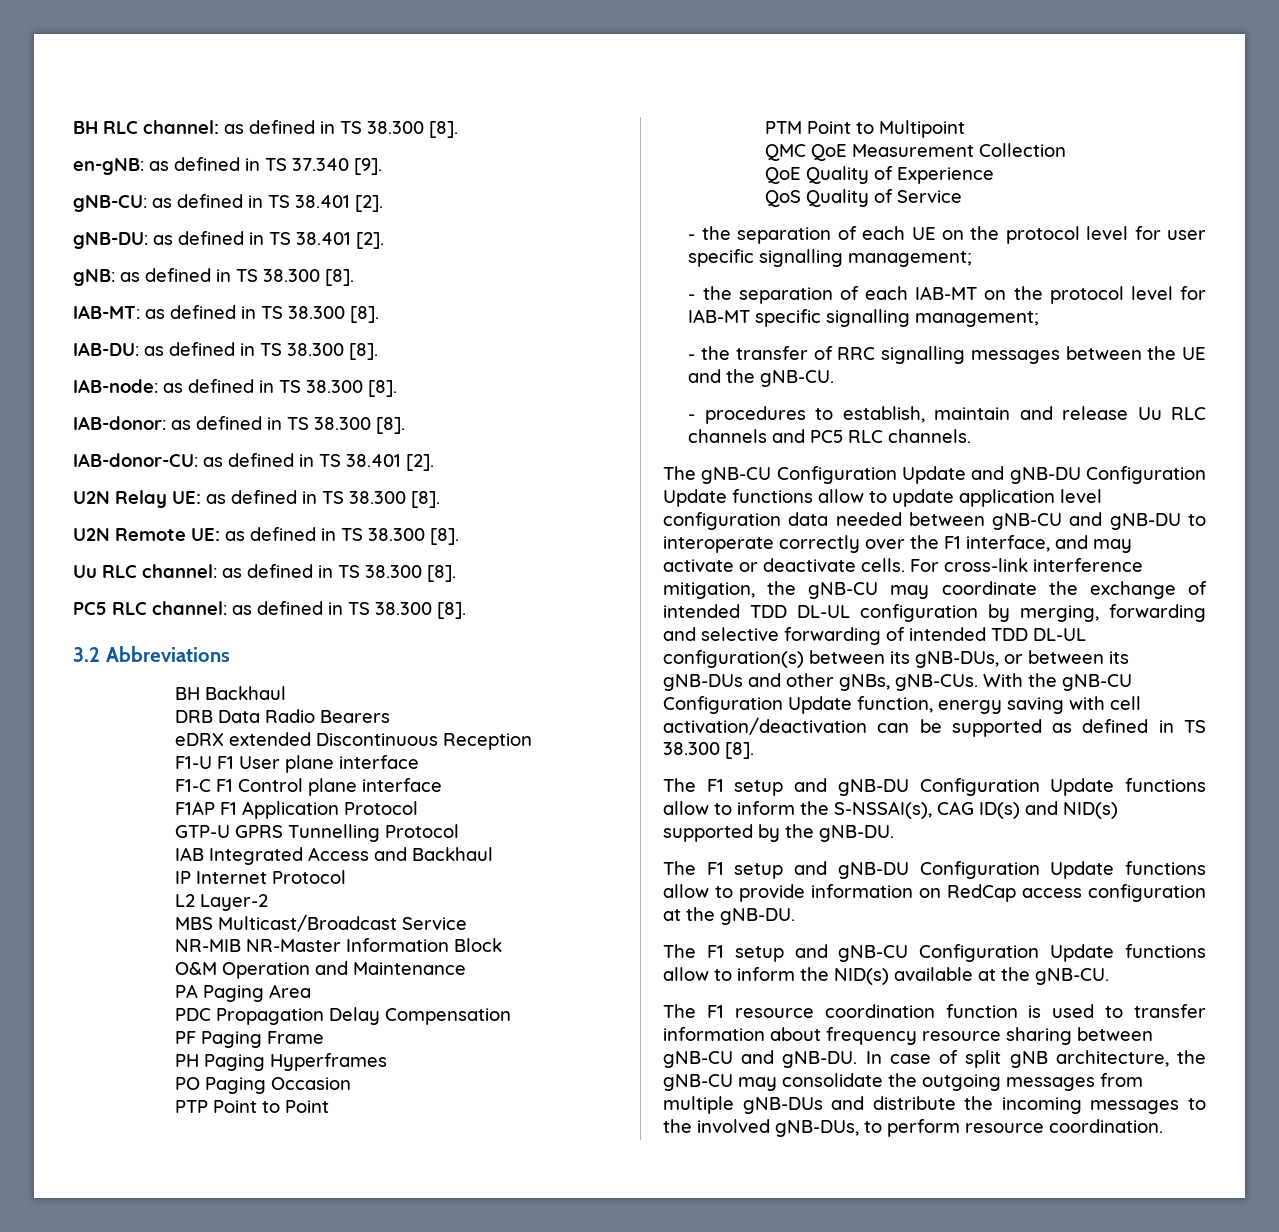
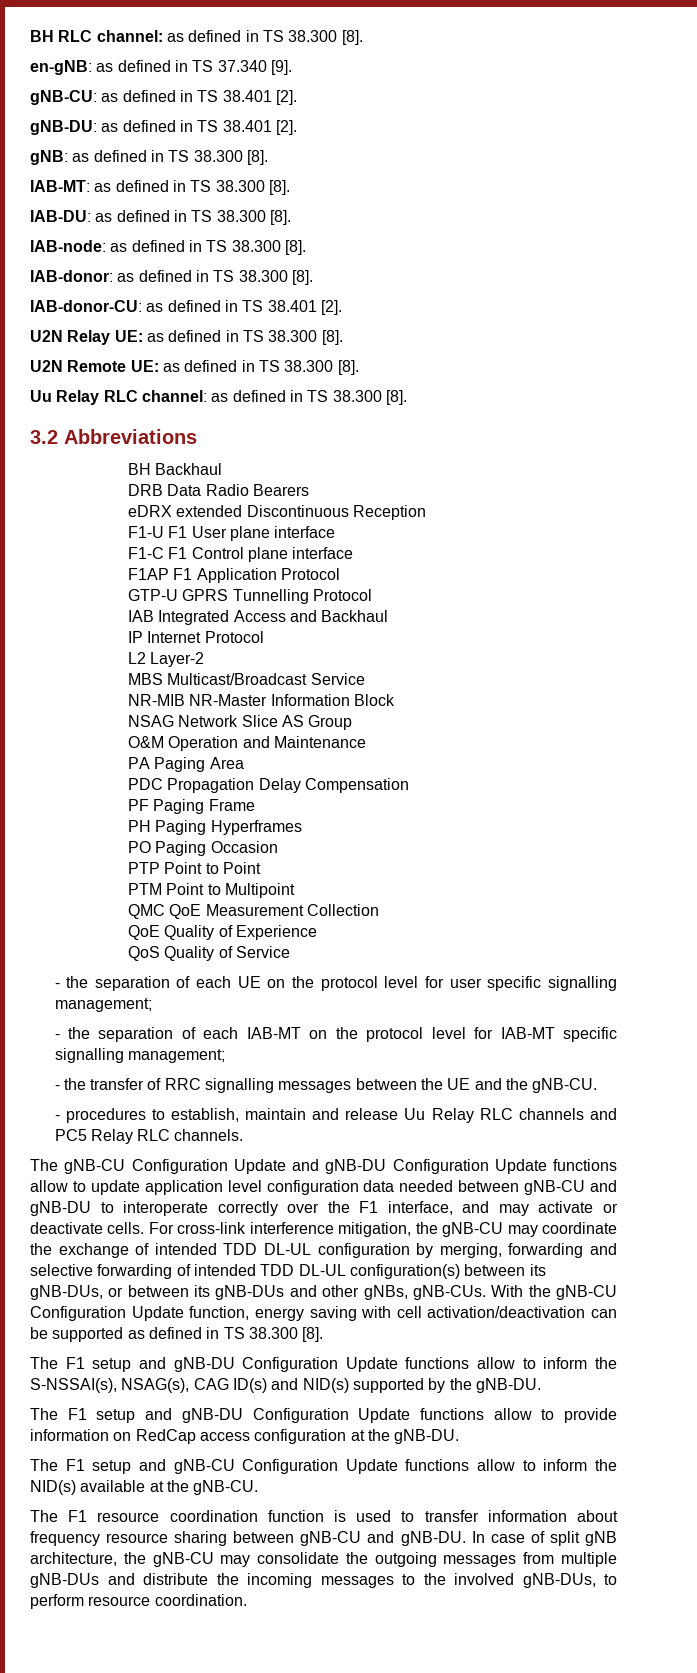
- Uu RLC channel: as defined in TS 38.300 [8].
- PC5 RLC channel: as defined in TS 38.300 [8].
+ Uu Relay RLC channel: as defined in TS 38.300 [8].
+ NSAG Network Slice AS Group
- - procedures to establish, maintain and release Uu RLC channels and PC5 RLC channels.
+ - procedures to establish, maintain and release Uu Relay RLC channels and PC5 Relay RLC channels.
- The F1 setup and gNB-DU Configuration Update functions allow to inform the S-NSSAI(s), CAG ID(s) and NID(s) supported by the gNB-DU.
+ The F1 setup and gNB-DU Configuration Update functions allow to inform the S-NSSAI(s), NSAG(s), CAG ID(s) and NID(s) supported by the gNB-DU.

